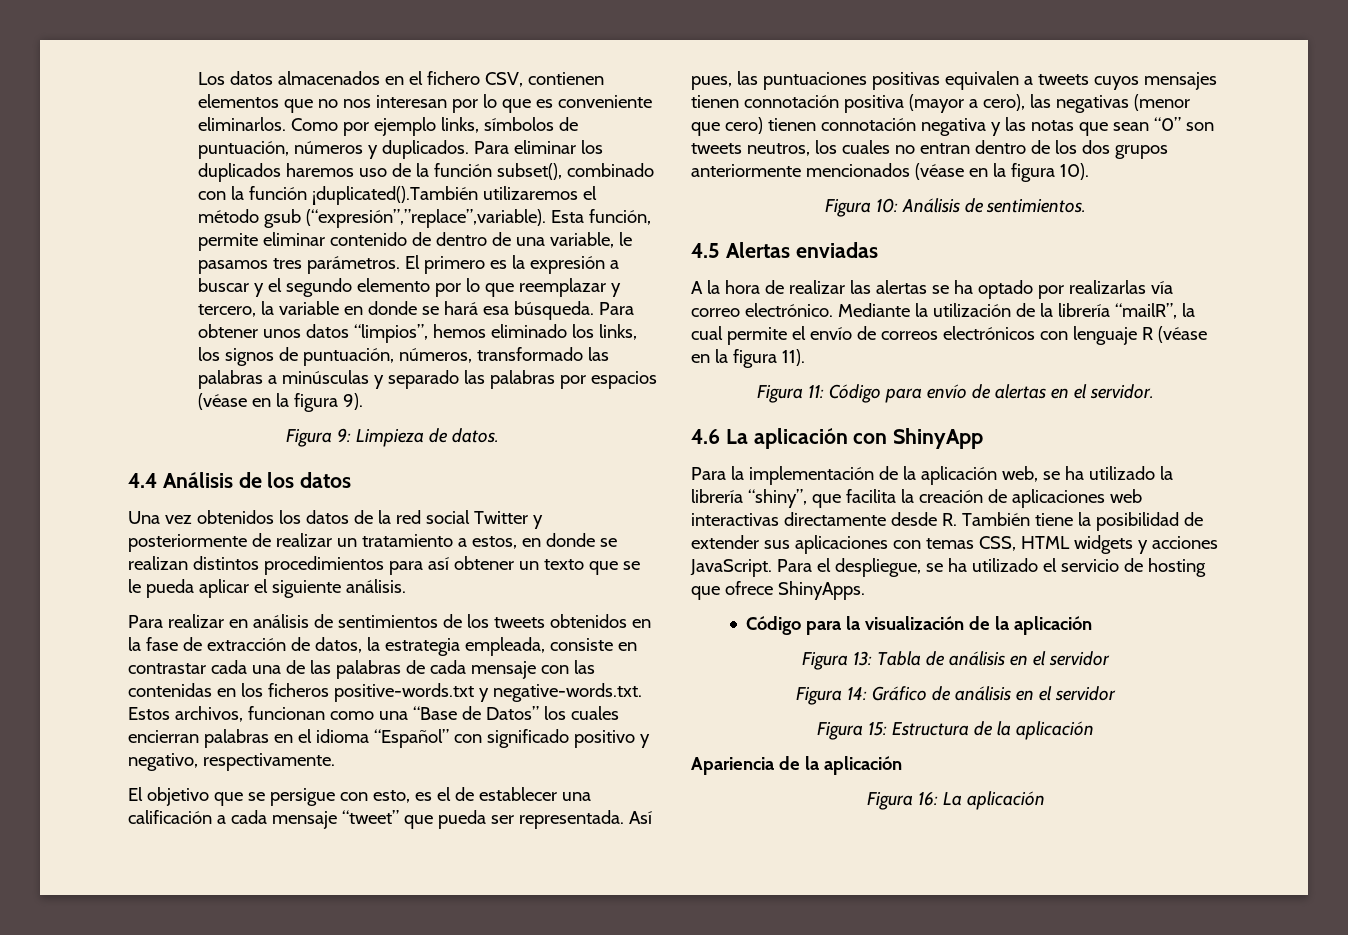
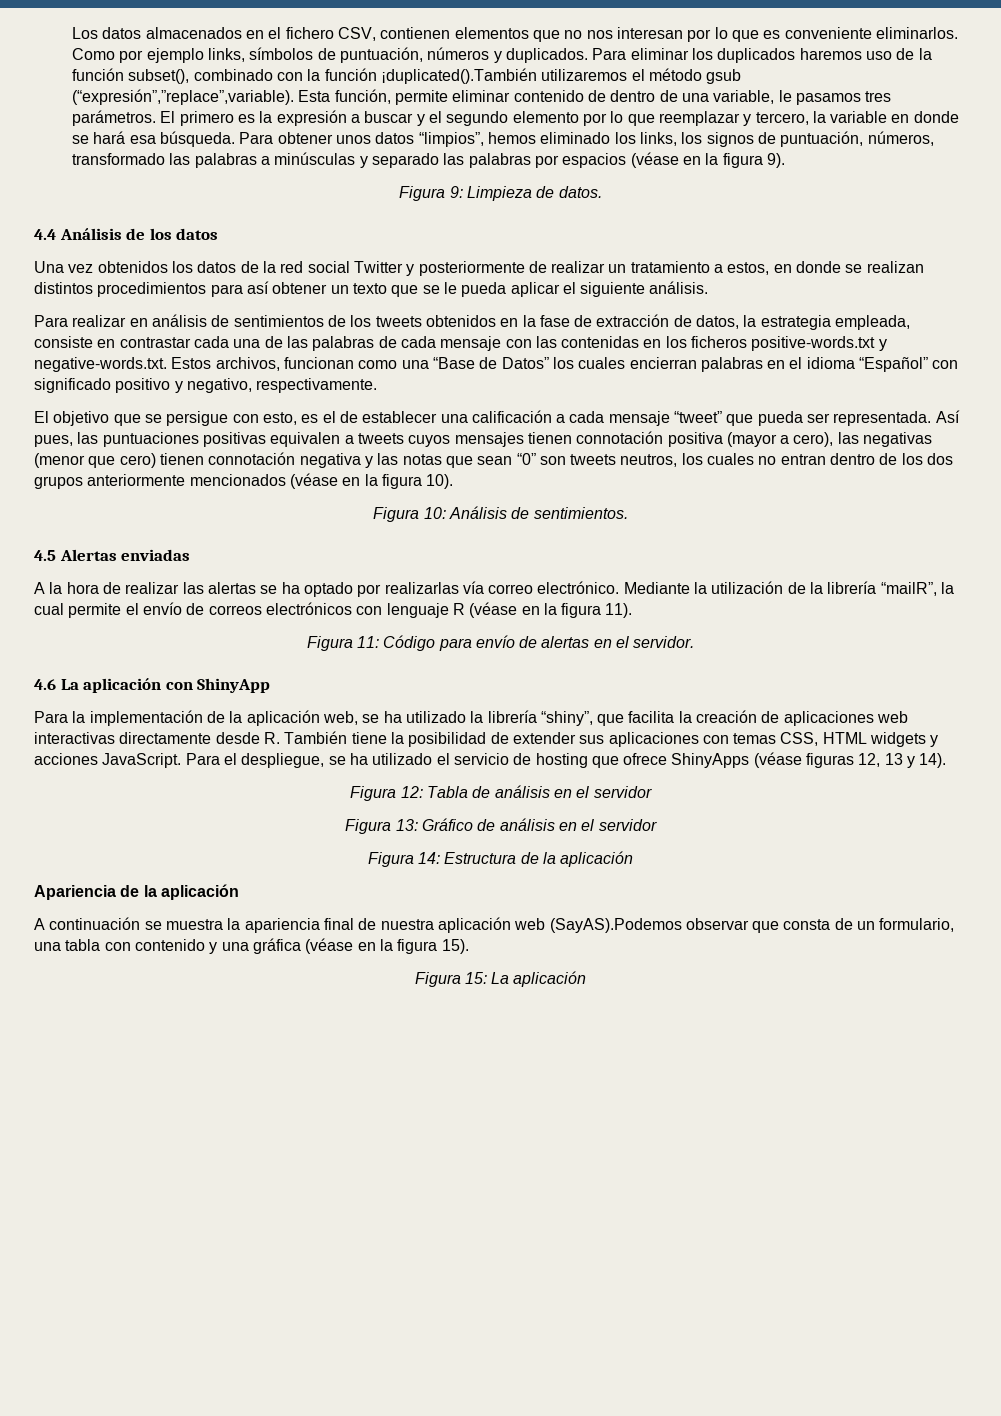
- Para el despliegue, se ha utilizado el servicio de hosting que ofrece ShinyApps.
- Código para la visualización de la aplicación
- Figura 13: Tabla de análisis en el servidor
+ Para el despliegue, se ha utilizado el servicio de hosting que ofrece ShinyApps (véase figuras 12, 13 y 14).
+ Figura 12: Tabla de análisis en el servidor
- Figura 14: Gráfico de análisis en el servidor
+ Figura 13: Gráfico de análisis en el servidor
- Figura 15: Estructura de la aplicación
+ Figura 14: Estructura de la aplicación
- Figura 16: La aplicación
+ A continuación se muestra la apariencia final de nuestra aplicación web (SayAS).Podemos observar que consta de un formulario, una tabla con contenido y una gráfica (véase en la figura 15).
+ Figura 15: La aplicación

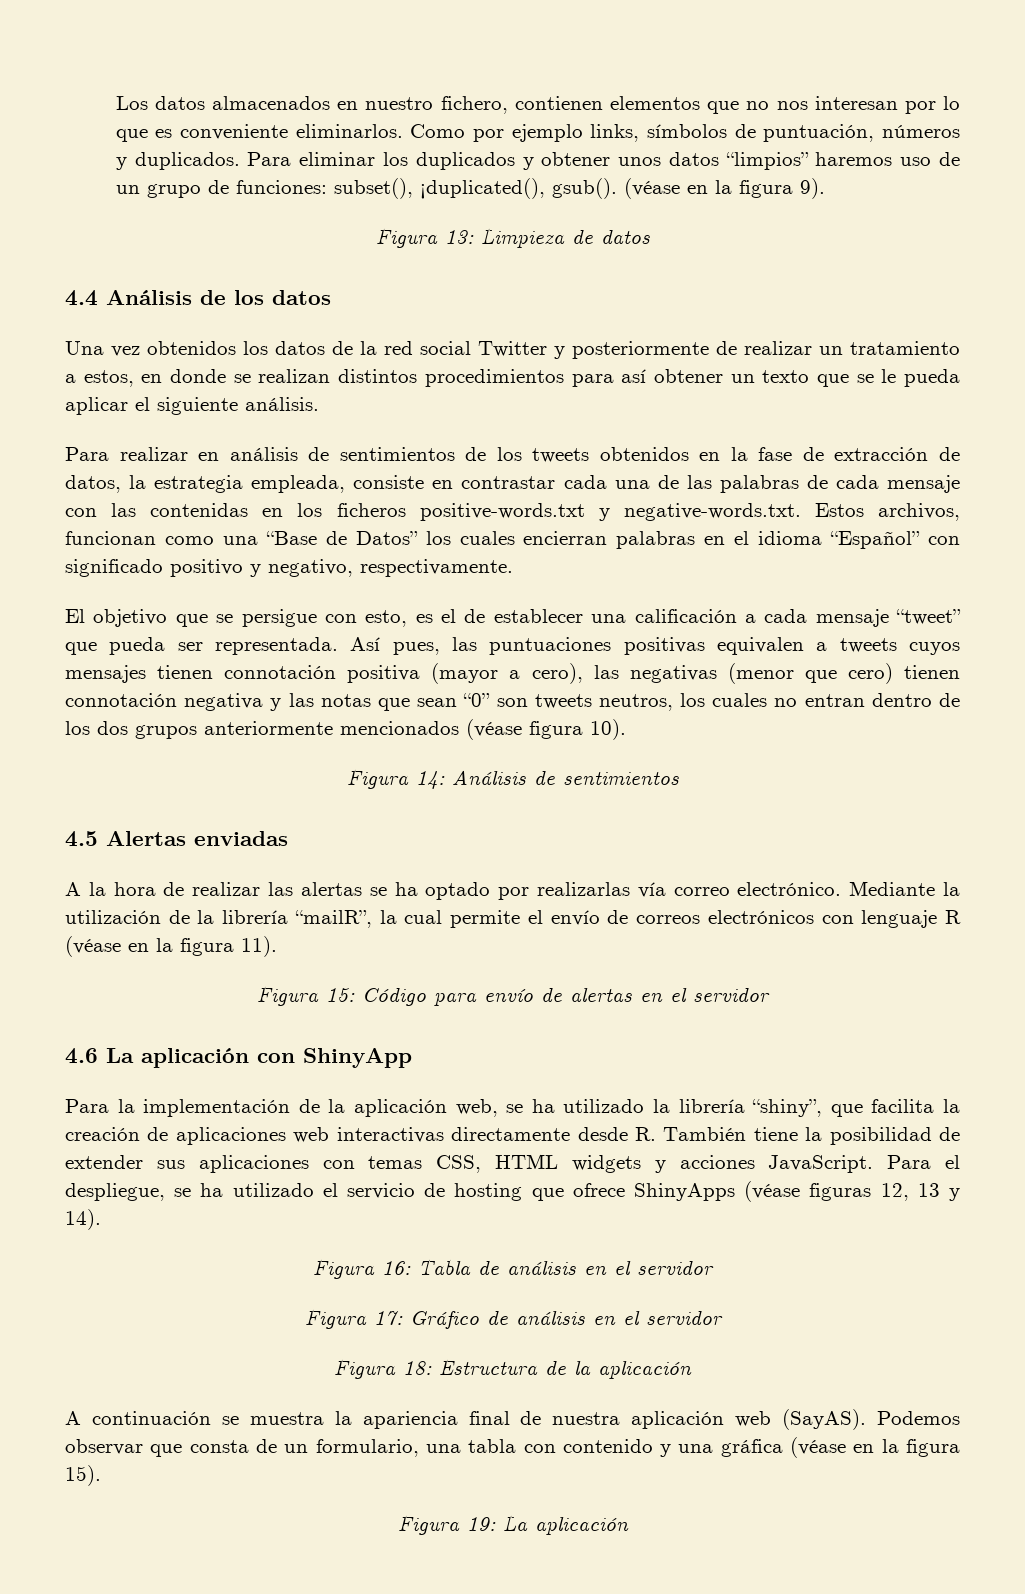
- Los datos almacenados en el fichero CSV, contienen elementos que no nos interesan por lo que es conveniente eliminarlos.
+ Los datos almacenados en nuestro fichero, contienen elementos que no nos interesan por lo que es conveniente eliminarlos.
- Para eliminar los duplicados haremos uso de la función subset(), combinado con la función ¡duplicated().También utilizaremos el método gsub (“expresión”,”replace”,variable). Esta función, permite eliminar contenido de dentro de una variable, le pasamos tres parámetros. El primero es la expresión a buscar y el segundo elemento por lo que reemplazar y tercero, la variable en donde se hará esa búsqueda. Para obtener unos datos “limpios”, hemos eliminado los links, los signos de puntuación, números, transformado las palabras a minúsculas y separado las palabras por espacios (véase en la figura 9).
+ Para eliminar los duplicados y obtener unos datos “limpios” haremos uso de un grupo de funciones: subset(), ¡duplicated(), gsub(). (véase en la figura 9).
- Figura 9: Limpieza de datos.
+ Figura 13: Limpieza de datos
- Así pues, las puntuaciones positivas equivalen a tweets cuyos mensajes tienen connotación positiva (mayor a cero), las negativas (menor que cero) tienen connotación negativa y las notas que sean “0” son tweets neutros, los cuales no entran dentro de los dos grupos anteriormente mencionados (véase en la figura 10).
+ Así pues, las puntuaciones positivas equivalen a tweets cuyos mensajes tienen connotación positiva (mayor a cero), las negativas (menor que cero) tienen connotación negativa y las notas que sean “0” son tweets neutros, los cuales no entran dentro de los dos grupos anteriormente mencionados (véase figura 10).
- Figura 10: Análisis de sentimientos.
+ Figura 14: Análisis de sentimientos
- Figura 11: Código para envío de alertas en el servidor.
+ Figura 15: Código para envío de alertas en el servidor
- Figura 12: Tabla de análisis en el servidor
+ Figura 16: Tabla de análisis en el servidor
- Figura 13: Gráfico de análisis en el servidor
+ Figura 17: Gráfico de análisis en el servidor
- Figura 14: Estructura de la aplicación
+ Figura 18: Estructura de la aplicación
- Apariencia de la aplicación
- A continuación se muestra la apariencia final de nuestra aplicación web (SayAS).Podemos observar que consta de un formulario, una tabla con contenido y una gráfica (véase en la figura 15).
+ A continuación se muestra la apariencia final de nuestra aplicación web (SayAS). Podemos observar que consta de un formulario, una tabla con contenido y una gráfica (véase en la figura 15).
- Figura 15: La aplicación
+ Figura 19: La aplicación

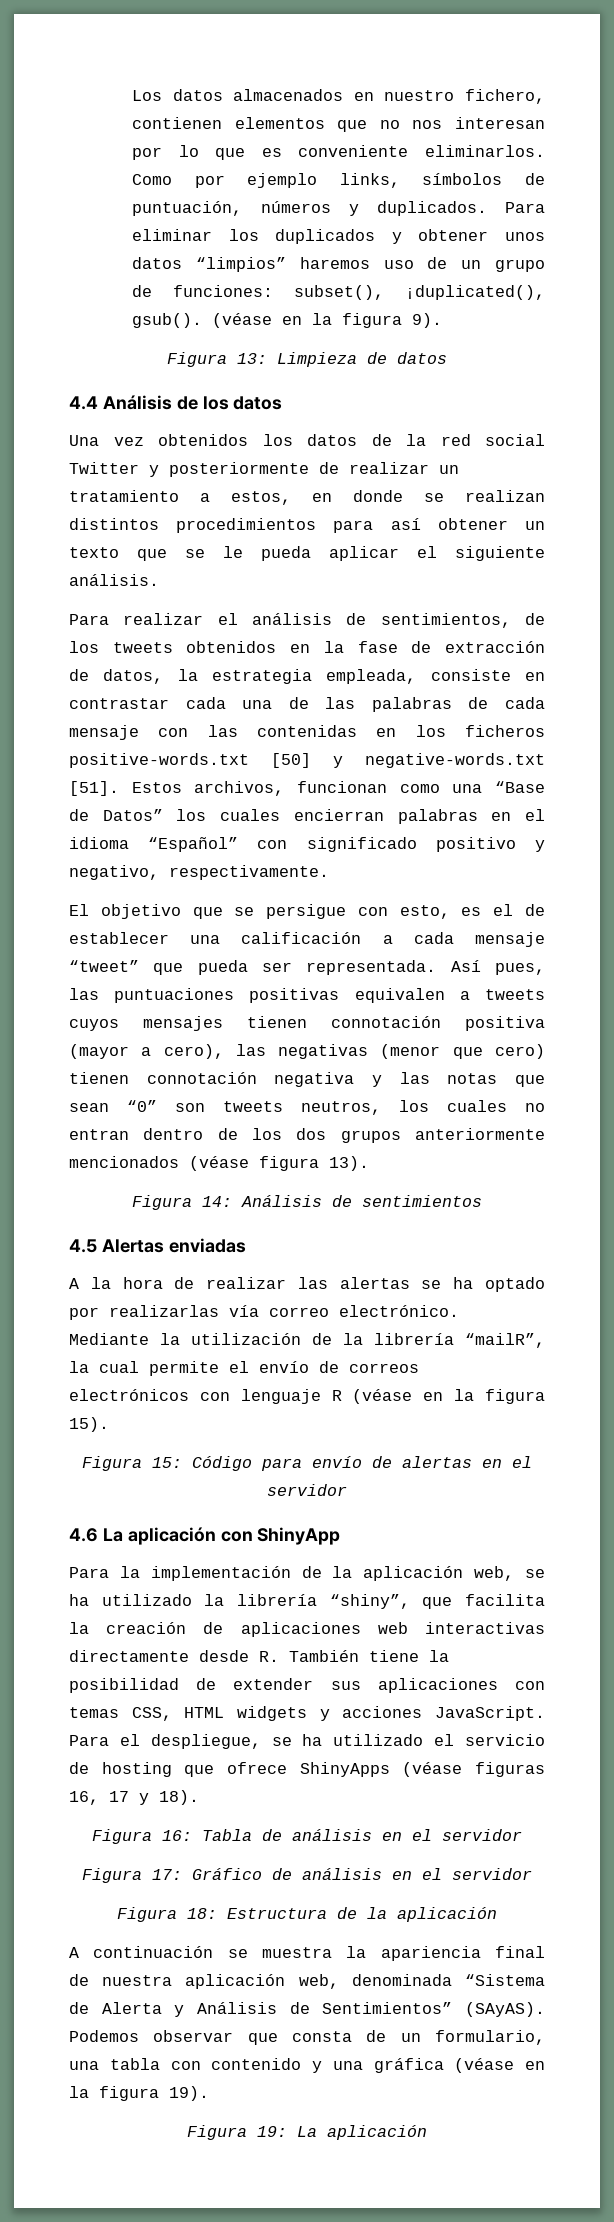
- Para realizar en análisis de sentimientos de los tweets obtenidos en la fase de extracción de datos, la estrategia empleada, consiste en contrastar cada una de las palabras de cada mensaje con las contenidas en los ficheros positive-words.txt y negative-words.txt. Estos archivos, funcionan como una “Base de Datos” los cuales encierran palabras en el idioma “Español” con significado positivo y negativo, respectivamente.
+ Para realizar el análisis de sentimientos, de los tweets obtenidos en la fase de extracción de datos, la estrategia empleada, consiste en contrastar cada una de las palabras de cada mensaje con las contenidas en los ficheros positive-words.txt [50] y negative-words.txt [51]. Estos archivos, funcionan como una “Base de Datos” los cuales encierran palabras en el idioma “Español” con significado positivo y negativo, respectivamente.
- Así pues, las puntuaciones positivas equivalen a tweets cuyos mensajes tienen connotación positiva (mayor a cero), las negativas (menor que cero) tienen connotación negativa y las notas que sean “0” son tweets neutros, los cuales no entran dentro de los dos grupos anteriormente mencionados (véase figura 10).
+ Así pues, las puntuaciones positivas equivalen a tweets cuyos mensajes tienen connotación positiva (mayor a cero), las negativas (menor que cero) tienen connotación negativa y las notas que sean “0” son tweets neutros, los cuales no entran dentro de los dos grupos anteriormente mencionados (véase figura 13).
- Mediante la utilización de la librería “mailR”, la cual permite el envío de correos electrónicos con lenguaje R (véase en la figura 11).
+ Mediante la utilización de la librería “mailR”, la cual permite el envío de correos electrónicos con lenguaje R (véase en la figura 15).
- Para el despliegue, se ha utilizado el servicio de hosting que ofrece ShinyApps (véase figuras 12, 13 y 14).
+ Para el despliegue, se ha utilizado el servicio de hosting que ofrece ShinyApps (véase figuras 16, 17 y 18).
- A continuación se muestra la apariencia final de nuestra aplicación web (SayAS).
+ A continuación se muestra la apariencia final de nuestra aplicación web, denominada “Sistema de Alerta y Análisis de Sentimientos” (SAyAS).
- Podemos observar que consta de un formulario, una tabla con contenido y una gráfica (véase en la figura 15).
+ Podemos observar que consta de un formulario, una tabla con contenido y una gráfica (véase en la figura 19).

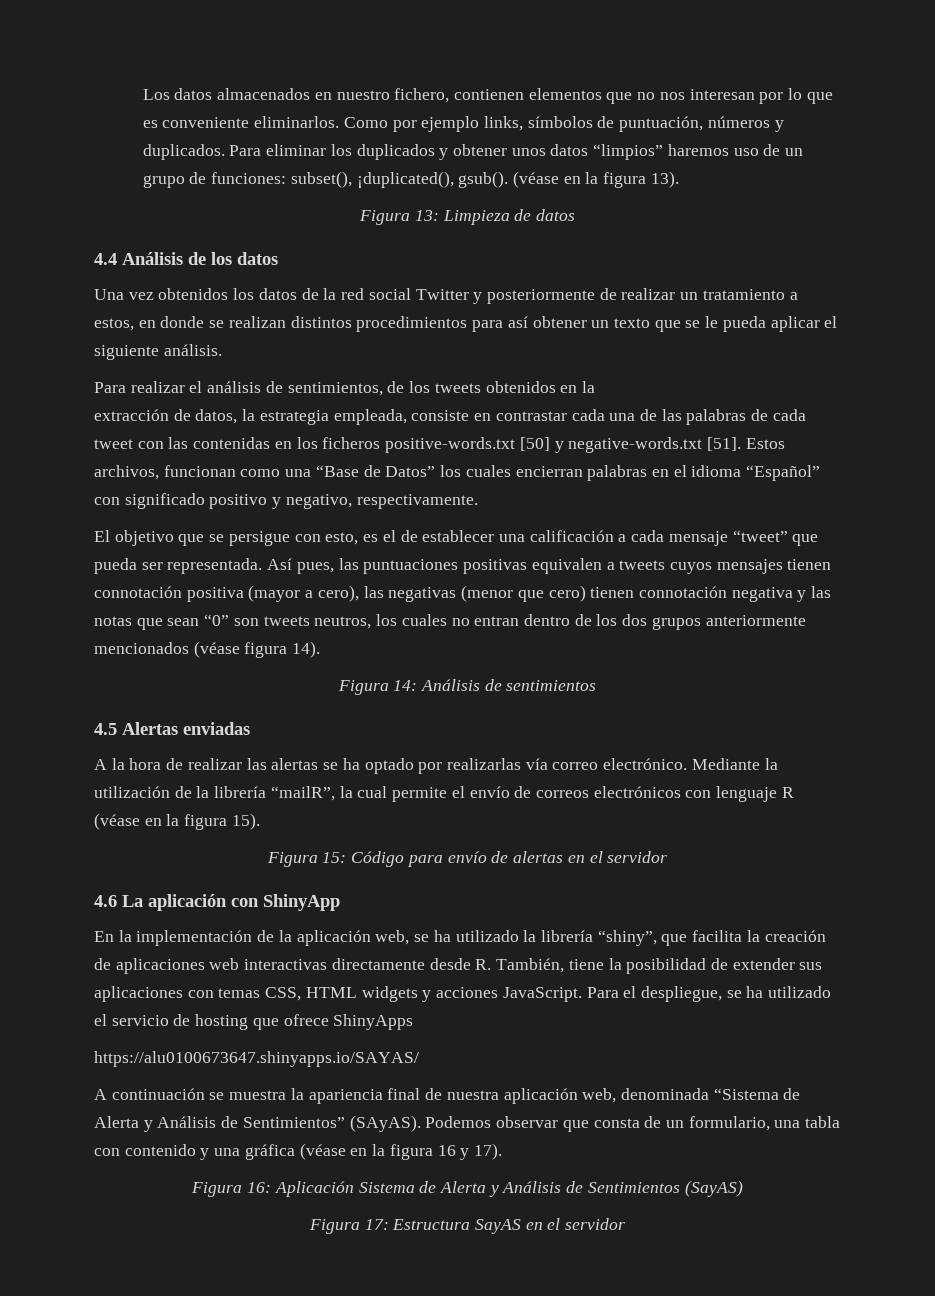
- (véase en la figura 9).
+ (véase en la figura 13).
- Para realizar el análisis de sentimientos, de los tweets obtenidos en la fase de extracción de datos, la estrategia empleada, consiste en contrastar cada una de las palabras de cada mensaje con las contenidas en los ficheros positive-words.txt [50] y negative-words.txt [51].
+ Para realizar el análisis de sentimientos, de los tweets obtenidos en la
+ extracción de datos, la estrategia empleada, consiste en contrastar cada una de las palabras de cada tweet con las contenidas en los ficheros positive-words.txt [50] y negative-words.txt [51].
- Así pues, las puntuaciones positivas equivalen a tweets cuyos mensajes tienen connotación positiva (mayor a cero), las negativas (menor que cero) tienen connotación negativa y las notas que sean “0” son tweets neutros, los cuales no entran dentro de los dos grupos anteriormente mencionados (véase figura 13).
+ Así pues, las puntuaciones positivas equivalen a tweets cuyos mensajes tienen connotación positiva (mayor a cero), las negativas (menor que cero) tienen connotación negativa y las notas que sean “0” son tweets neutros, los cuales no entran dentro de los dos grupos anteriormente mencionados (véase figura 14).
- Para la implementación de la aplicación web, se ha utilizado la librería “shiny”, que facilita la creación de aplicaciones web interactivas directamente desde R. También tiene la posibilidad de extender sus aplicaciones con temas CSS, HTML widgets y acciones JavaScript.
+ En la implementación de la aplicación web, se ha utilizado la librería “shiny”, que facilita la creación de aplicaciones web interactivas directamente desde R. También, tiene la posibilidad de extender sus aplicaciones con temas CSS, HTML widgets y acciones JavaScript.
- Para el despliegue, se ha utilizado el servicio de hosting que ofrece ShinyApps (véase figuras 16, 17 y 18).
- Figura 16: Tabla de análisis en el servidor
- Figura 17: Gráfico de análisis en el servidor
- Figura 18: Estructura de la aplicación
+ Para el despliegue, se ha utilizado el servicio de hosting que ofrece ShinyApps
+ https://alu0100673647.shinyapps.io/SAYAS/
- Podemos observar que consta de un formulario, una tabla con contenido y una gráfica (véase en la figura 19).
- Figura 19: La aplicación
+ Podemos observar que consta de un formulario, una tabla con contenido y una gráfica (véase en la figura 16 y 17).
+ Figura 16: Aplicación Sistema de Alerta y Análisis de Sentimientos (SayAS)
+ Figura 17: Estructura SayAS en el servidor

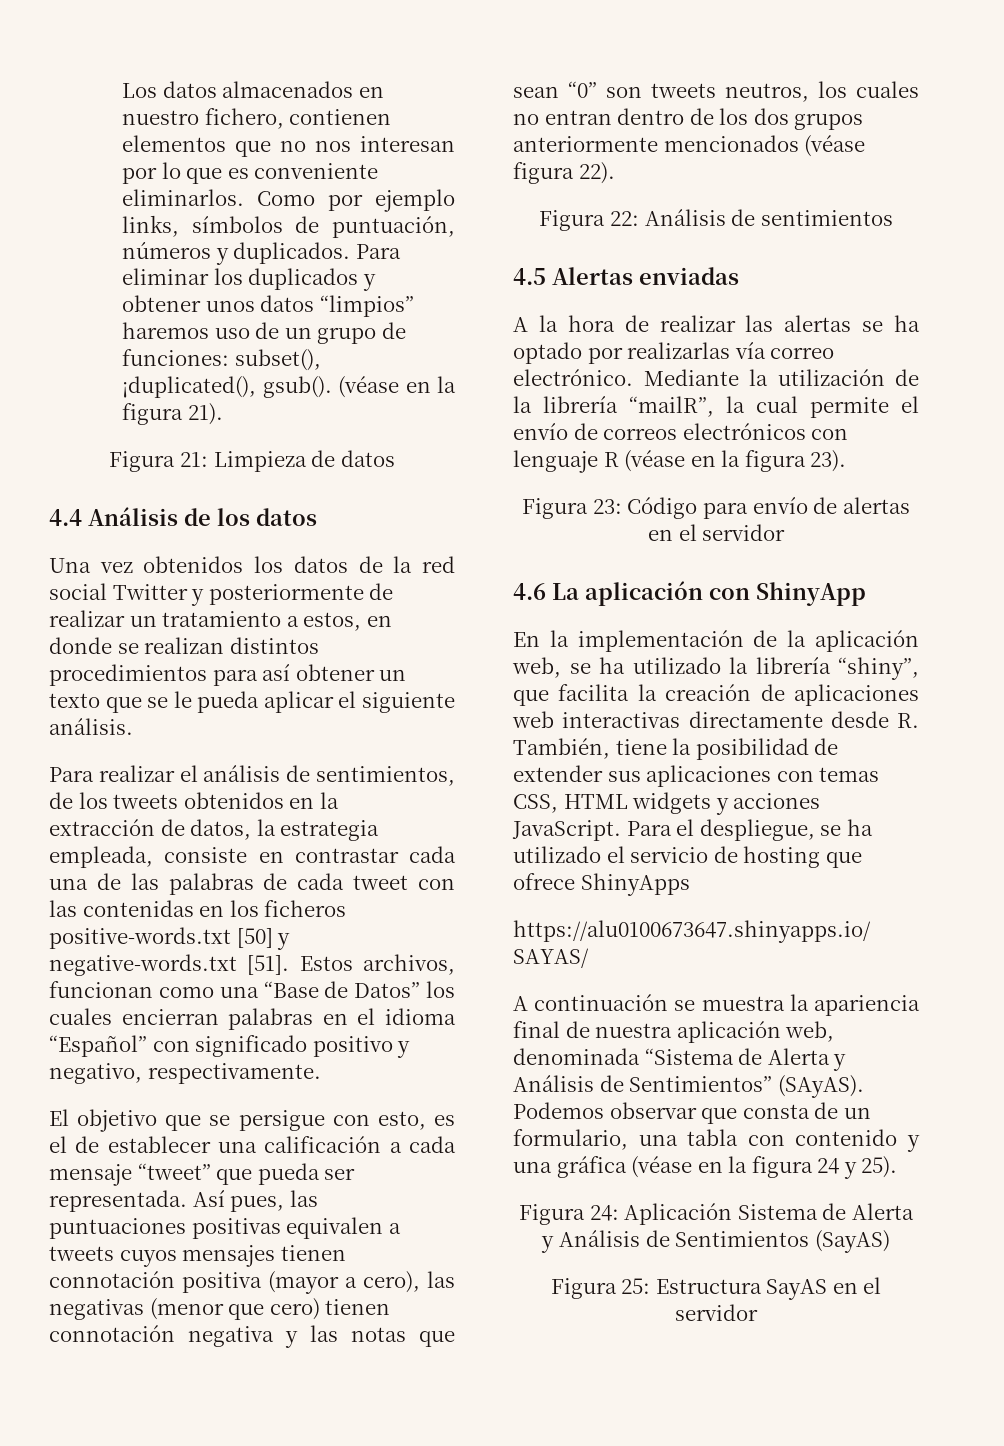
- (véase en la figura 13).
- Figura 13: Limpieza de datos
+ (véase en la figura 21).
+ Figura 21: Limpieza de datos
- Así pues, las puntuaciones positivas equivalen a tweets cuyos mensajes tienen connotación positiva (mayor a cero), las negativas (menor que cero) tienen connotación negativa y las notas que sean “0” son tweets neutros, los cuales no entran dentro de los dos grupos anteriormente mencionados (véase figura 14).
- Figura 14: Análisis de sentimientos
+ Así pues, las puntuaciones positivas equivalen a tweets cuyos mensajes tienen connotación positiva (mayor a cero), las negativas (menor que cero) tienen connotación negativa y las notas que sean “0” son tweets neutros, los cuales no entran dentro de los dos grupos anteriormente mencionados (véase figura 22).
+ Figura 22: Análisis de sentimientos
- Mediante la utilización de la librería “mailR”, la cual permite el envío de correos electrónicos con lenguaje R (véase en la figura 15).
- Figura 15: Código para envío de alertas en el servidor
+ Mediante la utilización de la librería “mailR”, la cual permite el envío de correos electrónicos con lenguaje R (véase en la figura 23).
+ Figura 23: Código para envío de alertas en el servidor
- Podemos observar que consta de un formulario, una tabla con contenido y una gráfica (véase en la figura 16 y 17).
- Figura 16: Aplicación Sistema de Alerta y Análisis de Sentimientos (SayAS)
+ Podemos observar que consta de un formulario, una tabla con contenido y una gráfica (véase en la figura 24 y 25).
+ Figura 24: Aplicación Sistema de Alerta y Análisis de Sentimientos (SayAS)
- Figura 17: Estructura SayAS en el servidor
+ Figura 25: Estructura SayAS en el servidor

